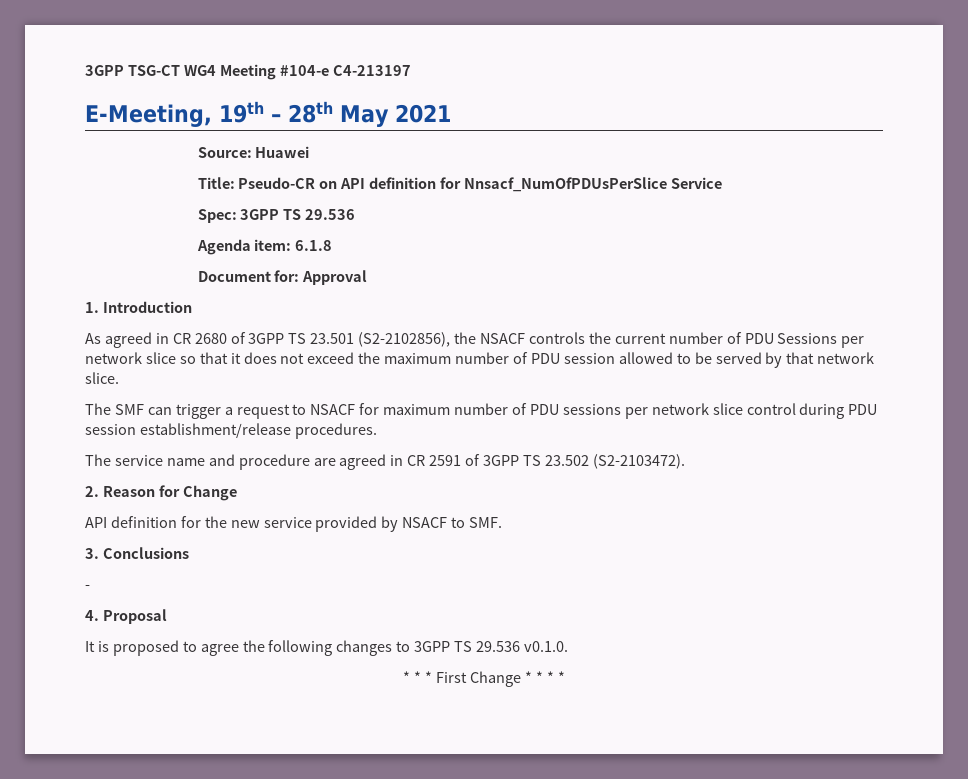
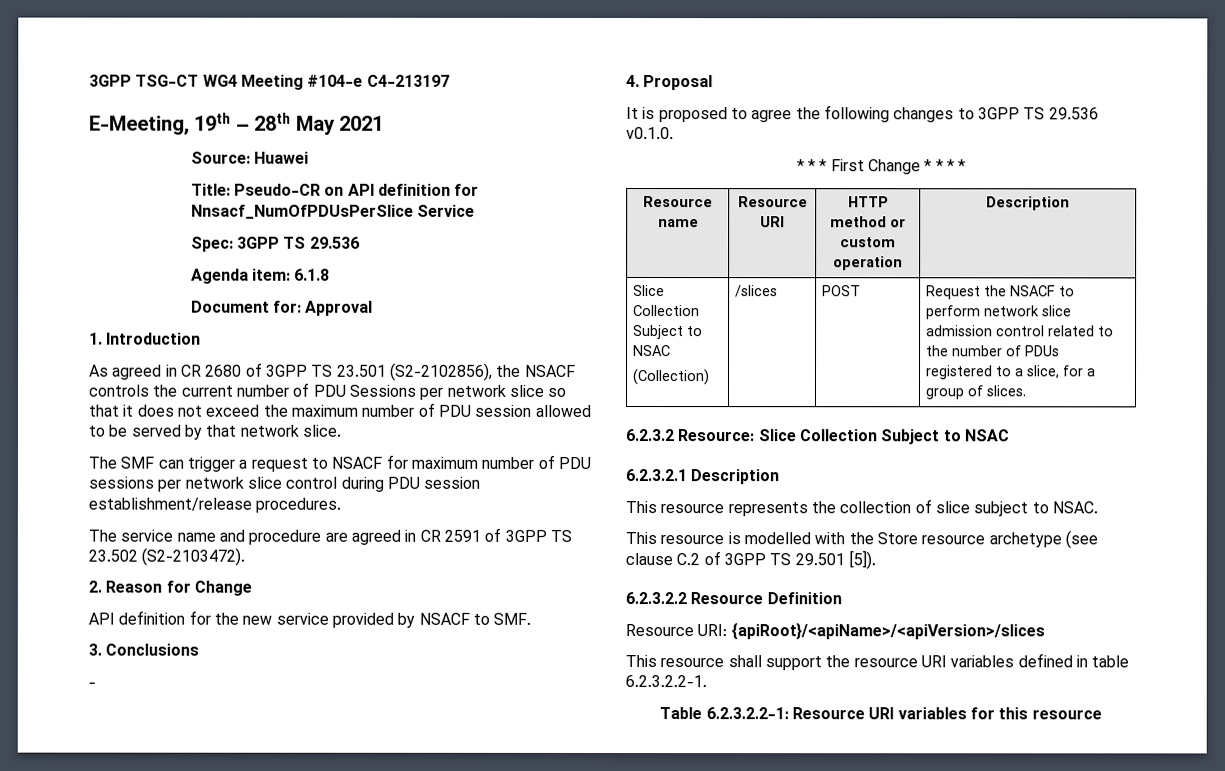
+ Resource name | Resource URI | HTTP method or custom operation | Description
+ Slice Collection Subject to NSAC
+ (Collection) | /slices | POST | Request the NSACF to perform network slice admission control related to the number of PDUs registered to a slice, for a group of slices.
+ 6.2.3.2 Resource: Slice Collection Subject to NSAC
+ 6.2.3.2.1 Description
+ This resource represents the collection of slice subject to NSAC.
+ This resource is modelled with the Store resource archetype (see clause C.2 of 3GPP TS 29.501 [5]).
+ 6.2.3.2.2 Resource Definition
+ Resource URI: {apiRoot}/<apiName>/<apiVersion>/slices
+ This resource shall support the resource URI variables defined in table 6.2.3.2.2-1.
+ Table 6.2.3.2.2-1: Resource URI variables for this resource

